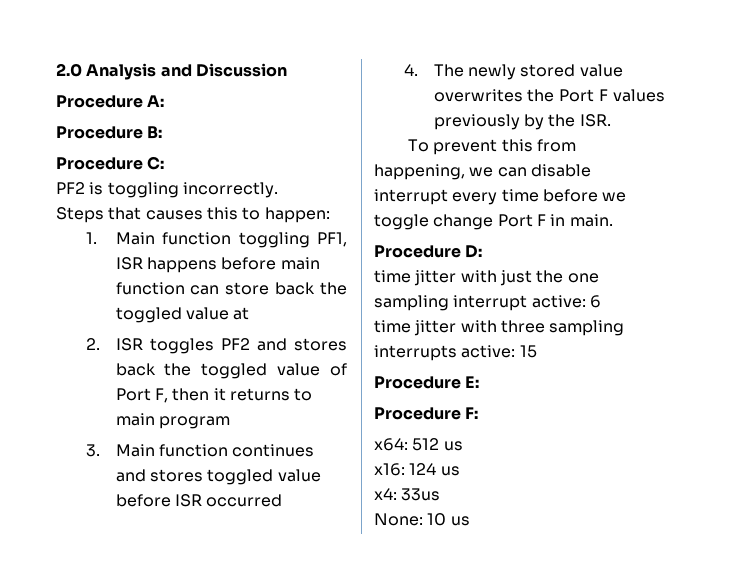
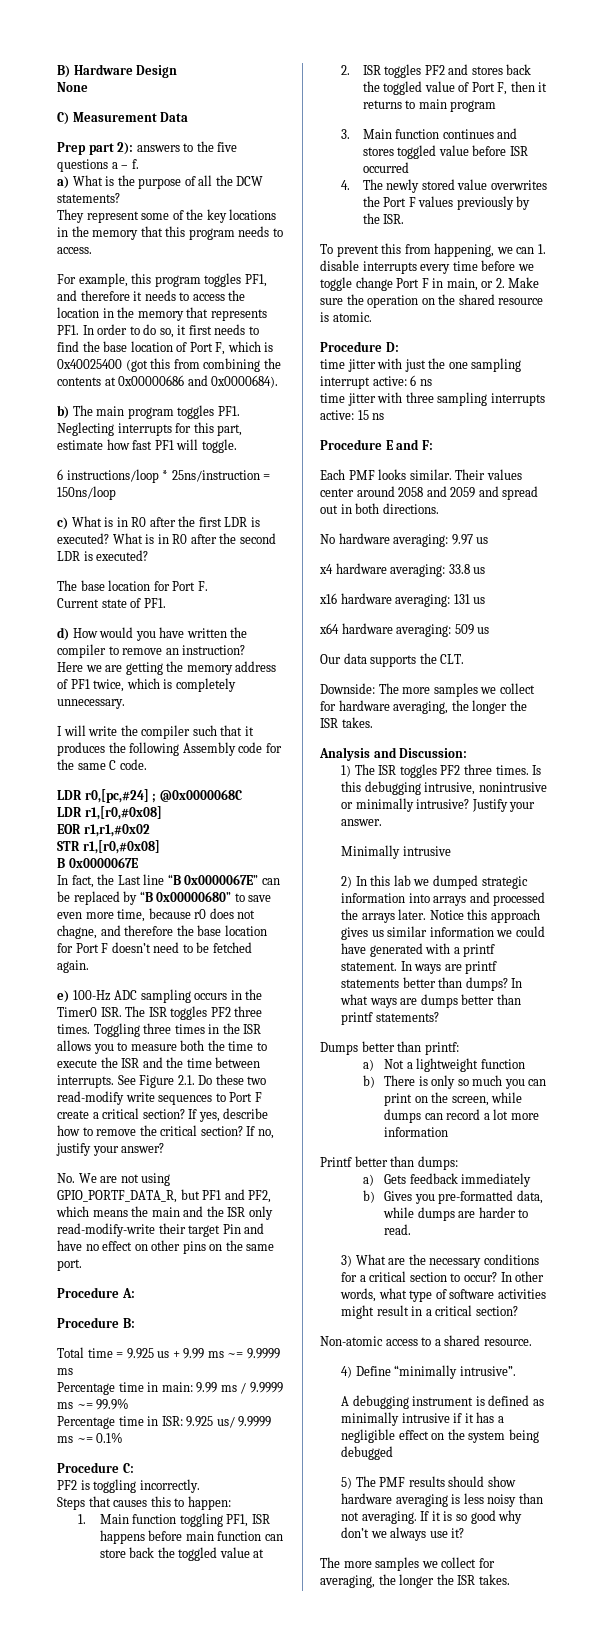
- 2.0 Analysis and Discussion
+ B) Hardware Design
+ None
+ C) Measurement Data
+ Prep part 2): answers to the five questions a – f.
+ a) What is the purpose of all the DCW statements?
+ They represent some of the key locations in the memory that this program needs to access.
+ For example, this program toggles PF1, and therefore it needs to access the location in the memory that represents PF1. In order to do so, it first needs to find the base location of Port F, which is 0x40025400 (got this from combining the contents at 0x00000686 and 0x0000684).
+ b) The main program toggles PF1. Neglecting interrupts for this part, estimate how fast PF1 will toggle.
+ 6 instructions/loop * 25ns/instruction = 150ns/loop
+ c) What is in R0 after the first LDR is executed? What is in R0 after the second LDR is executed?
+ The base location for Port F.
+ Current state of PF1.
+ d) How would you have written the compiler to remove an instruction?
+ Here we are getting the memory address of PF1 twice, which is completely unnecessary.
+ I will write the compiler such that it produces the following Assembly code for the same C code.
+ LDR r0,[pc,#24] ; @0x0000068C
+ LDR r1,[r0,#0x08]
+ EOR r1,r1,#0x02
+ STR r1,[r0,#0x08]
+ B 0x0000067E
+ In fact, the Last line “B 0x0000067E” can be replaced by “B 0x00000680” to save even more time, because r0 does not chagne, and therefore the base location for Port F doesn’t need to be fetched again.
+ e) 100-Hz ADC sampling occurs in the Timer0 ISR. The ISR toggles PF2 three times. Toggling three times in the ISR allows you to measure both the time to execute the ISR and the time between interrupts. See Figure 2.1. Do these two read-modify write sequences to Port F create a critical section? If yes, describe how to remove the critical section? If no, justify your answer?
+ No. We are not using GPIO_PORTF_DATA_R, but PF1 and PF2, which means the main and the ISR only read-modify-write their target Pin and have no effect on other pins on the same port.
  Procedure A:
  Procedure B:
+ Total time = 9.925 us + 9.99 ms ~= 9.9999 ms
+ Percentage time in main: 9.99 ms / 9.9999 ms ~= 99.9%
+ Percentage time in ISR: 9.925 us/ 9.9999 ms ~= 0.1%
- To prevent this from happening, we can disable interrupt every time before we toggle change Port F in main.
+ To prevent this from happening, we can 1. disable interrupts every time before we toggle change Port F in main, or 2. Make sure the operation on the shared resource is atomic.
- time jitter with just the one sampling interrupt active: 6
+ time jitter with just the one sampling interrupt active: 6 ns
- time jitter with three sampling interrupts active: 15
- Procedure E:
- Procedure F:
+ time jitter with three sampling interrupts active: 15 ns
+ Procedure E and F:
- x64: 512 us
- x16: 124 us
- x4: 33us
- None: 10 us
+ Each PMF looks similar. Their values center around 2058 and 2059 and spread out in both directions.
+ No hardware averaging: 9.97 us
+ x4 hardware averaging: 33.8 us
+ x16 hardware averaging: 131 us
+ x64 hardware averaging: 509 us
+ Our data supports the CLT.
+ Downside: The more samples we collect for hardware averaging, the longer the ISR takes.
+ Analysis and Discussion:
+ 1) The ISR toggles PF2 three times. Is this debugging intrusive, nonintrusive or minimally intrusive? Justify your answer.
+ Minimally intrusive
+ 2) In this lab we dumped strategic information into arrays and processed the arrays later. Notice this approach gives us similar information we could have generated with a printf statement. In ways are printf statements better than dumps? In what ways are dumps better than printf statements?
+ Dumps better than printf:
+ a) Not a lightweight function
+ b) There is only so much you can print on the screen, while dumps can record a lot more information
+ Printf better than dumps:
+ a) Gets feedback immediately
+ b) Gives you pre-formatted data, while dumps are harder to read.
+ 3) What are the necessary conditions for a critical section to occur? In other words, what type of software activities might result in a critical section?
+ Non-atomic access to a shared resource.
+ 4) Define “minimally intrusive”.
+ A debugging instrument is defined as minimally intrusive if it has a negligible effect on the system being debugged
+ 5) The PMF results should show hardware averaging is less noisy than not averaging. If it is so good why don’t we always use it?
+ The more samples we collect for averaging, the longer the ISR takes.

